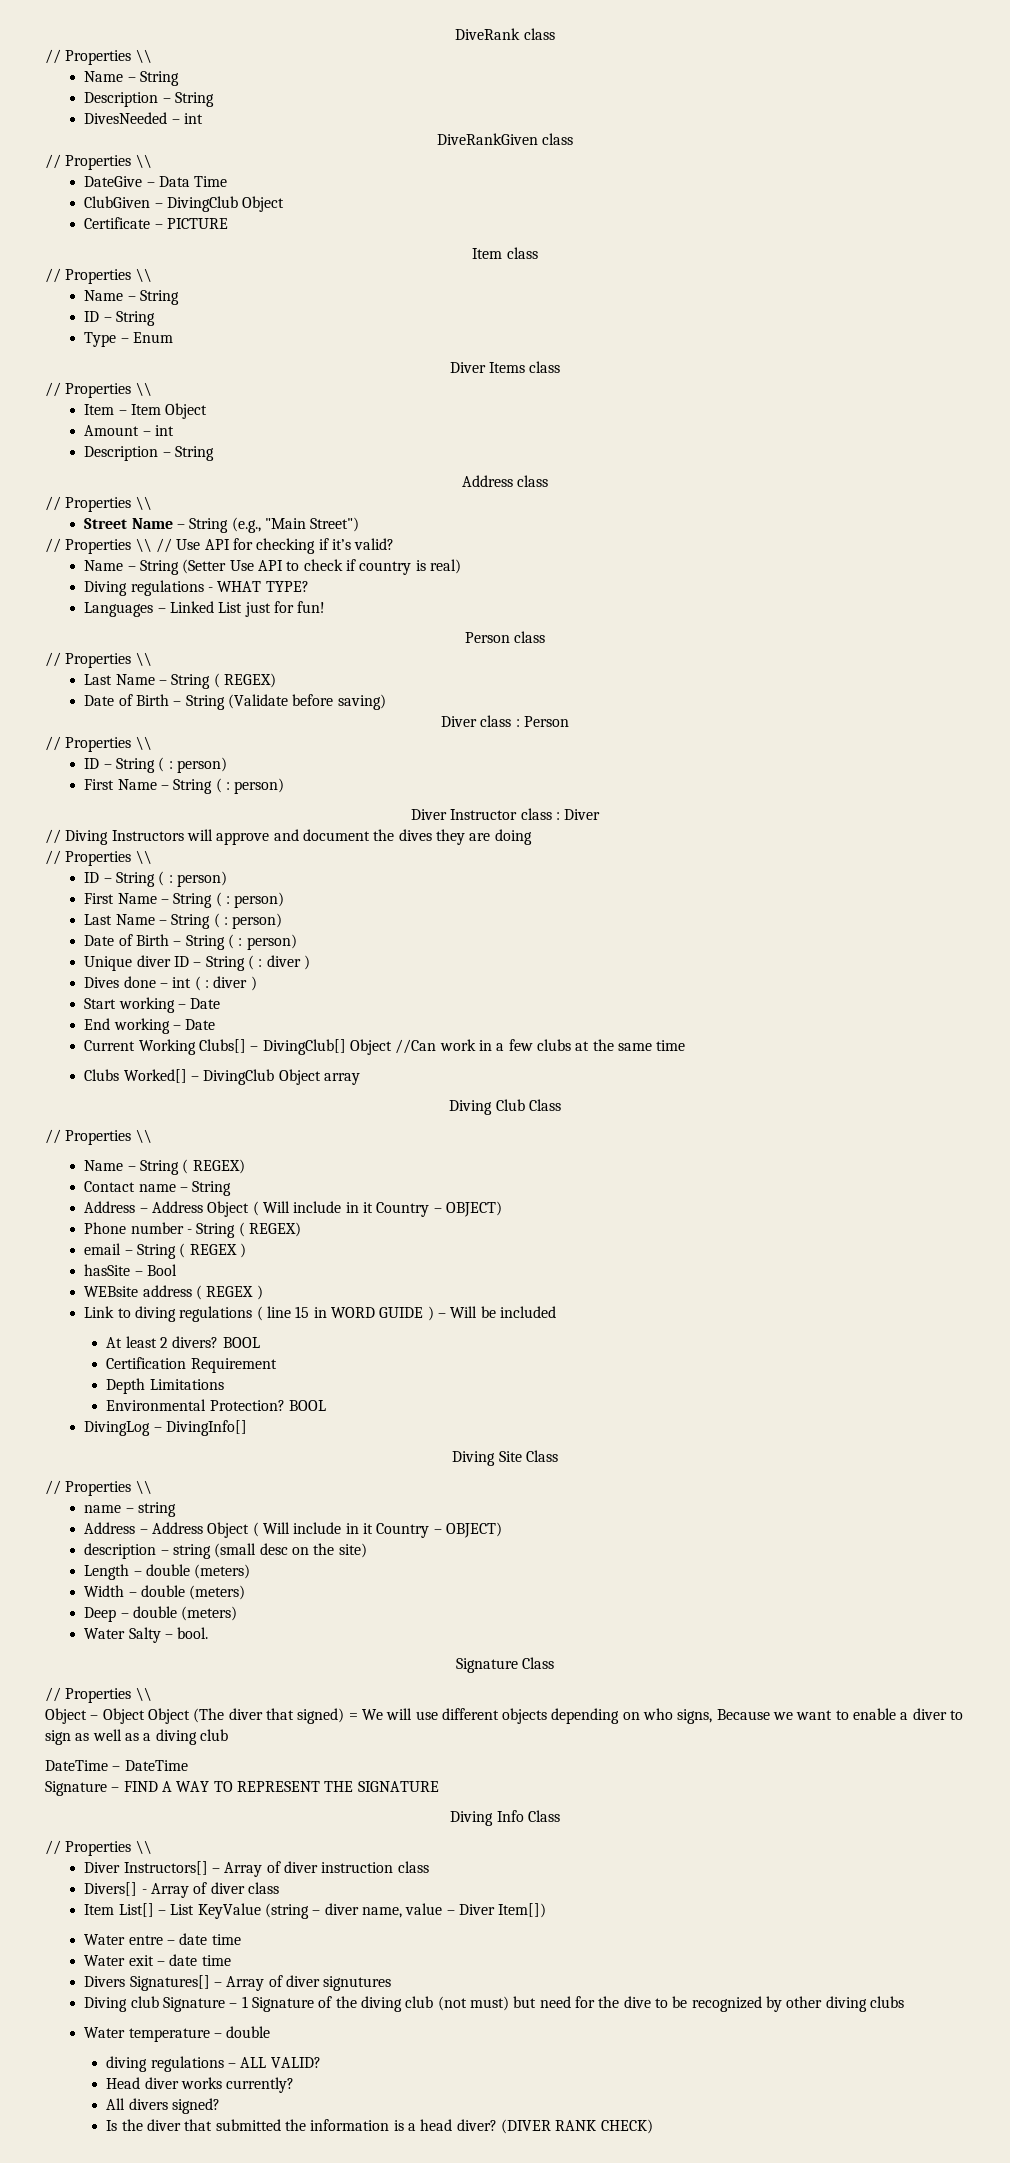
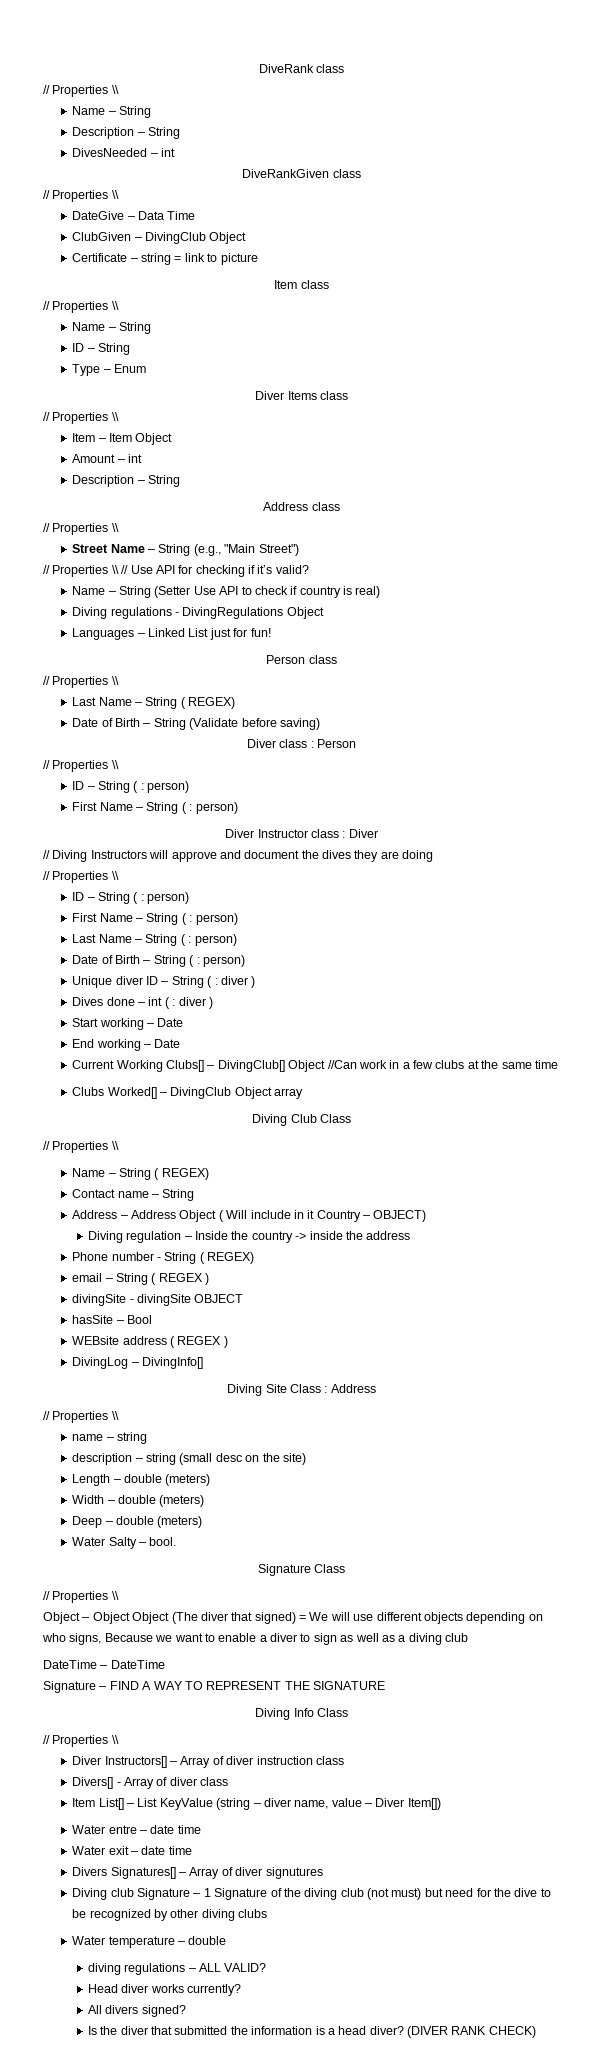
- Certificate – PICTURE
+ Certificate – string = link to picture
- Diving regulations - WHAT TYPE?
+ Diving regulations - DivingRegulations Object
+ Diving regulation – Inside the country -> inside the address
+ divingSite - divingSite OBJECT
- Link to diving regulations ( line 15 in WORD GUIDE ) – Will be included
- At least 2 divers? BOOL
- Certification Requirement
- Depth Limitations
- Environmental Protection? BOOL
- Diving Site Class
+ Diving Site Class : Address
  name – string
- Address – Address Object ( Will include in it Country – OBJECT)

